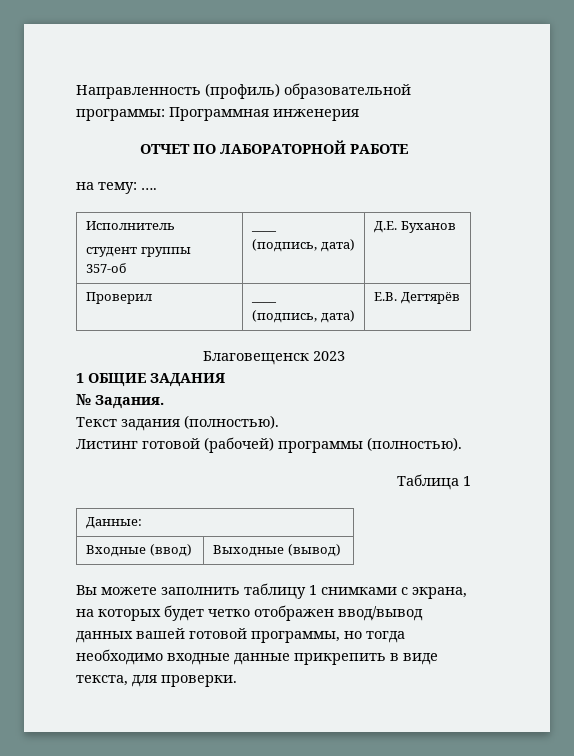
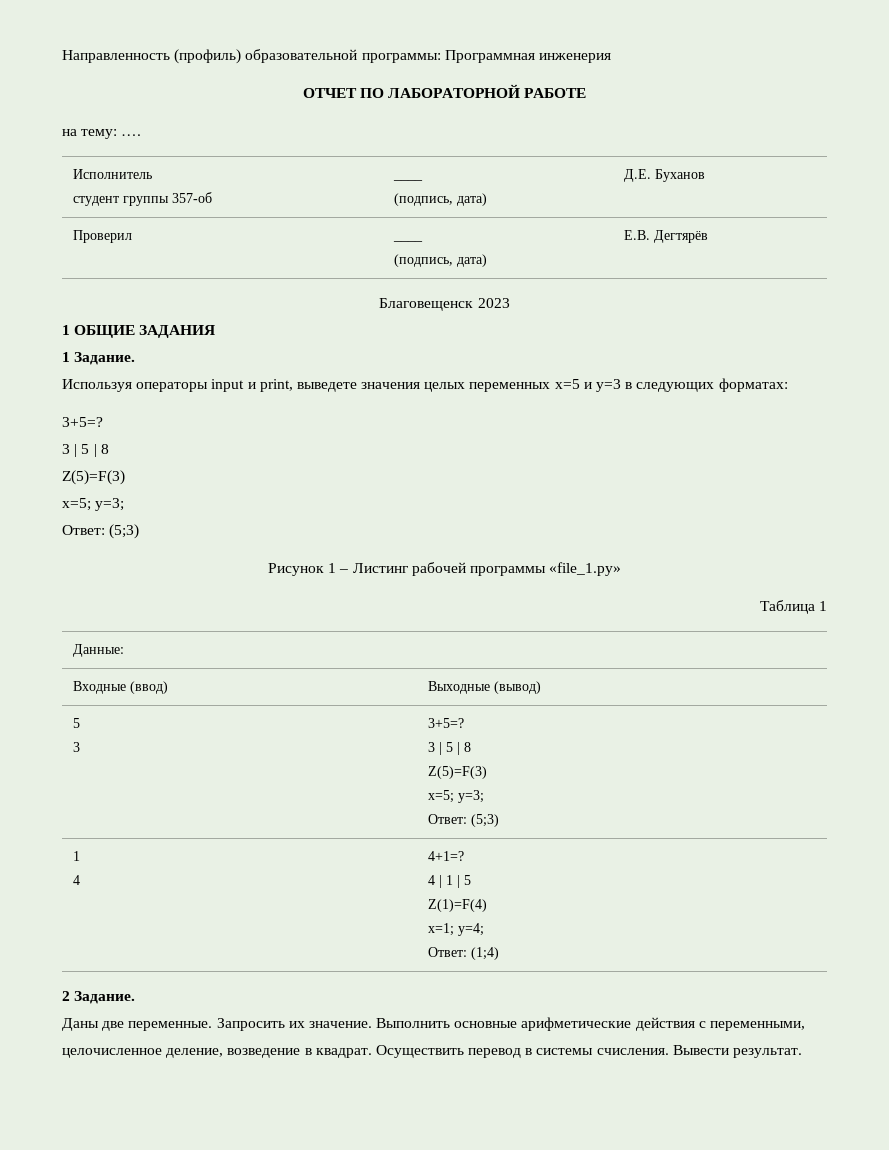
- № Задания.
- Текст задания (полностью).
- Листинг готовой (рабочей) программы (полностью).
+ 1 Задание.
+ Используя операторы input и print, выведете значения целых переменных x=5 и y=3 в следующих форматах:
+ 3+5=?
+ 3 | 5 | 8
+ Z(5)=F(3)
+ x=5; y=3;
+ Ответ: (5;3)
+ Рисунок 1 – Листинг рабочей программы «file_1.py»
  Входные (ввод) | Выходные (вывод)
- Вы можете заполнить таблицу 1 снимками с экрана, на которых будет четко отображен ввод/вывод данных вашей готовой программы, но тогда необходимо входные данные прикрепить в виде текста, для проверки.
+ 5
+ 3 | 3+5=?
+ 3 | 5 | 8
+ Z(5)=F(3)
+ x=5; y=3;
+ Ответ: (5;3)
+ 1
+ 4 | 4+1=?
+ 4 | 1 | 5
+ Z(1)=F(4)
+ x=1; y=4;
+ Ответ: (1;4)
+ 2 Задание.
+ Даны две переменные. Запросить их значение. Выполнить основные арифметические действия с переменными, целочисленное деление, возведение в квадрат. Осуществить перевод в системы счисления. Вывести результат.

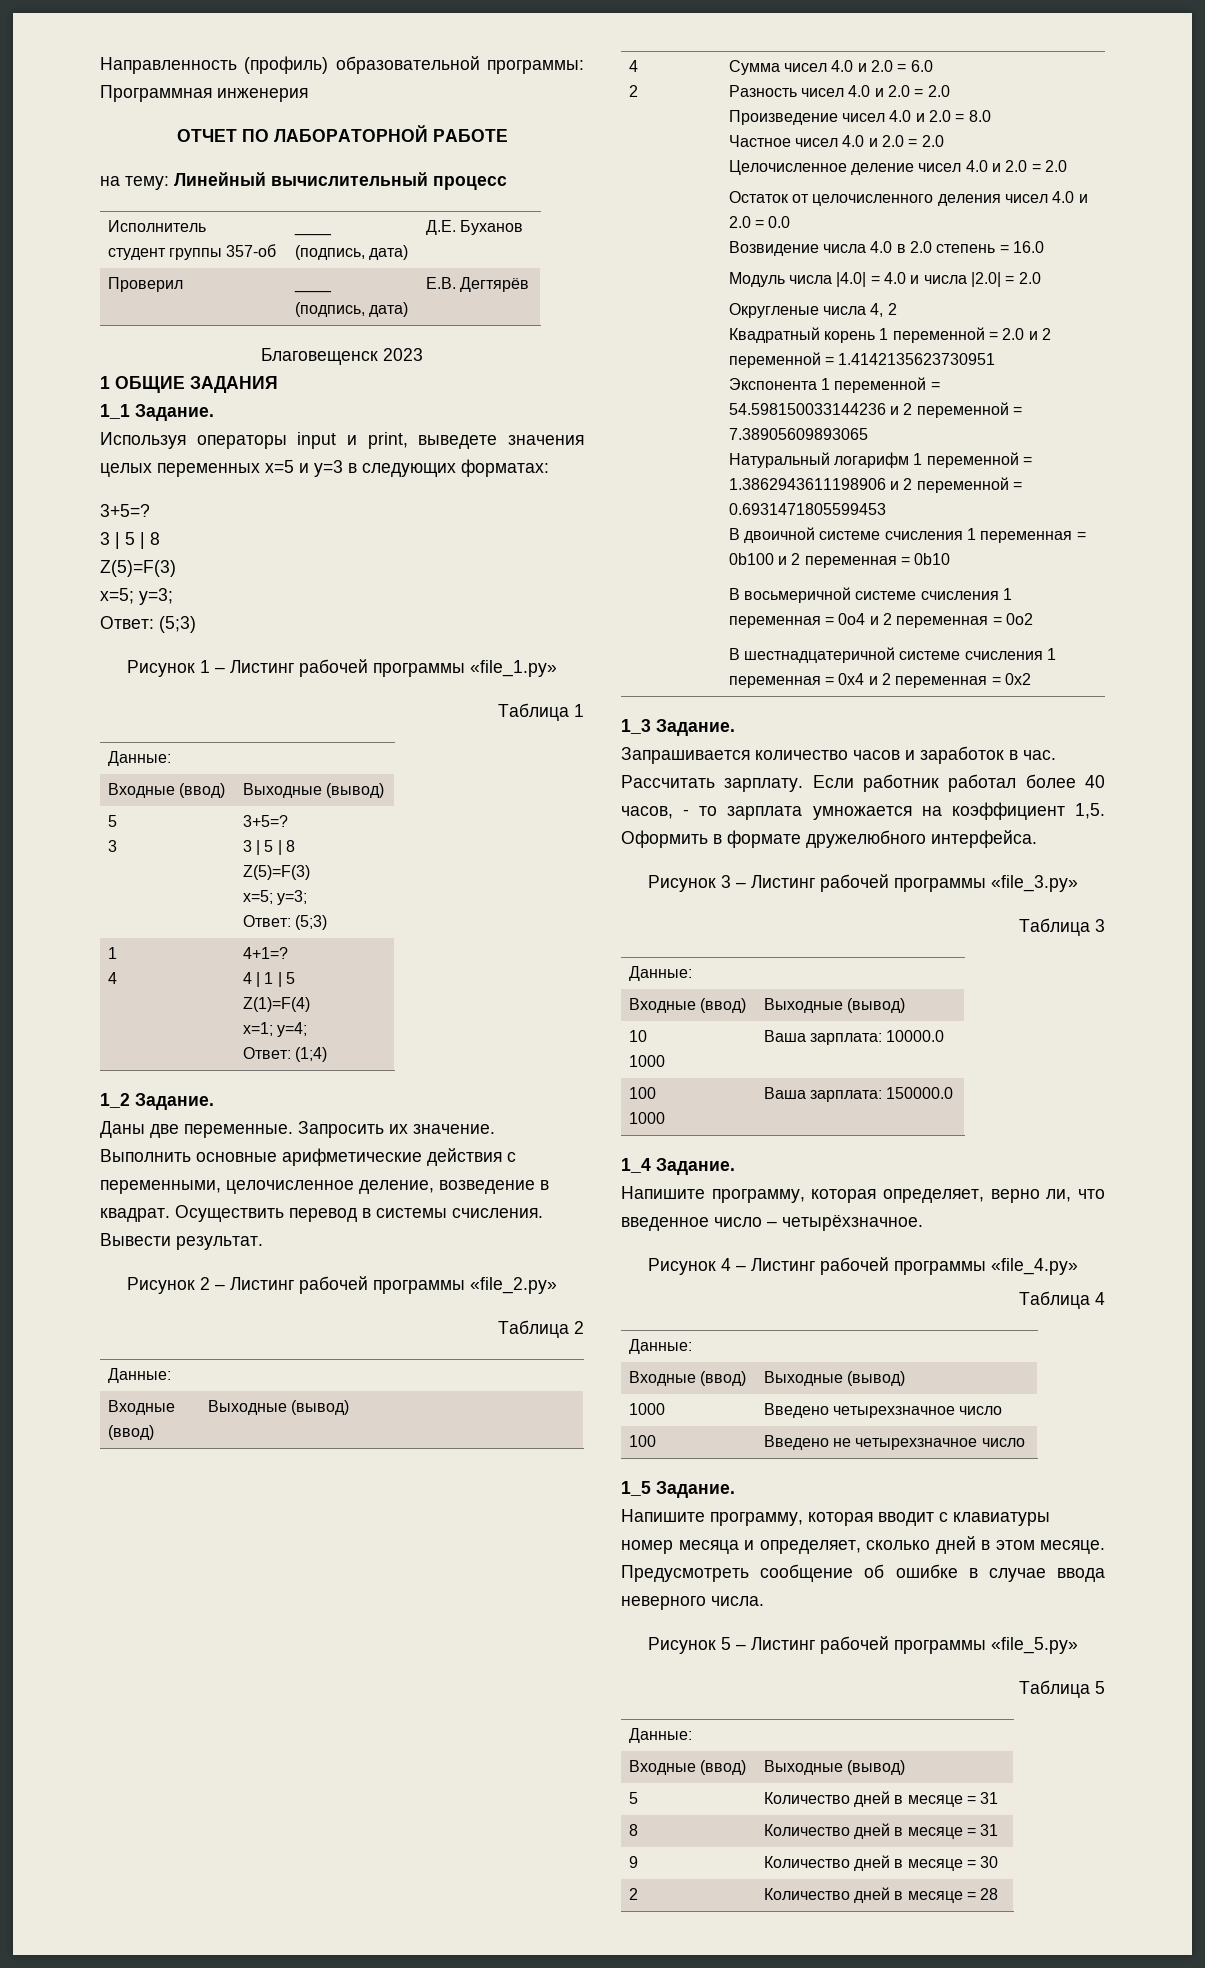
- на тему: ….
+ на тему: Линейный вычислительный процесс
- 1 Задание.
+ 1_1 Задание.
- 2 Задание.
+ 1_2 Задание.
+ Рисунок 2 – Листинг рабочей программы «file_2.py»
+ Таблица 2
+ Данные:
+ Входные (ввод) | Выходные (вывод)
+ 4
+ 2 | Сумма чисел 4.0 и 2.0 = 6.0
+ Разность чисел 4.0 и 2.0 = 2.0
+ Произведение чисел 4.0 и 2.0 = 8.0
+ Частное чисел 4.0 и 2.0 = 2.0
+ Целочисленное деление чисел 4.0 и 2.0 = 2.0
+ Остаток от целочисленного деления чисел 4.0 и 2.0 = 0.0
+ Возвидение числа 4.0 в 2.0 степень = 16.0
+ Модуль числа |4.0| = 4.0 и числа |2.0| = 2.0
+ Округленые числа 4, 2
+ Квадратный корень 1 переменной = 2.0 и 2 переменной = 1.4142135623730951
+ Экспонента 1 переменной = 54.598150033144236 и 2 переменной = 7.38905609893065
+ Натуральный логарифм 1 переменной = 1.3862943611198906 и 2 переменной = 0.6931471805599453
+ В двоичной системе счисления 1 переменная = 0b100 и 2 переменная = 0b10
+ В восьмеричной системе счисления 1 переменная = 0o4 и 2 переменная = 0o2
+ В шестнадцатеричной системе счисления 1 переменная = 0x4 и 2 переменная = 0x2
+ 1_3 Задание.
+ Запрашивается количество часов и заработок в час. Рассчитать зарплату. Если работник работал более 40 часов, - то зарплата умножается на коэффициент 1,5. Оформить в формате дружелюбного интерфейса.
+ Рисунок 3 – Листинг рабочей программы «file_3.py»
+ Таблица 3
+ Данные:
+ Входные (ввод) | Выходные (вывод)
+ 10
+ 1000 | Ваша зарплата: 10000.0
+ 100
+ 1000 | Ваша зарплата: 150000.0
+ 1_4 Задание.
+ Напишите программу, которая определяет, верно ли, что введенное число – четырёхзначное.
+ Рисунок 4 – Листинг рабочей программы «file_4.py»
+ Таблица 4
+ Данные:
+ Входные (ввод) | Выходные (вывод)
+ 1000 | Введено четырехзначное число
+ 100 | Введено не четырехзначное число
+ 1_5 Задание.
+ Напишите программу, которая вводит с клавиатуры номер месяца и определяет, сколько дней в этом месяце. Предусмотреть сообщение об ошибке в случае ввода неверного числа.
+ Рисунок 5 – Листинг рабочей программы «file_5.py»
+ Таблица 5
+ Данные:
+ Входные (ввод) | Выходные (вывод)
+ 5 | Количество дней в месяце = 31
+ 8 | Количество дней в месяце = 31
+ 9 | Количество дней в месяце = 30
+ 2 | Количество дней в месяце = 28

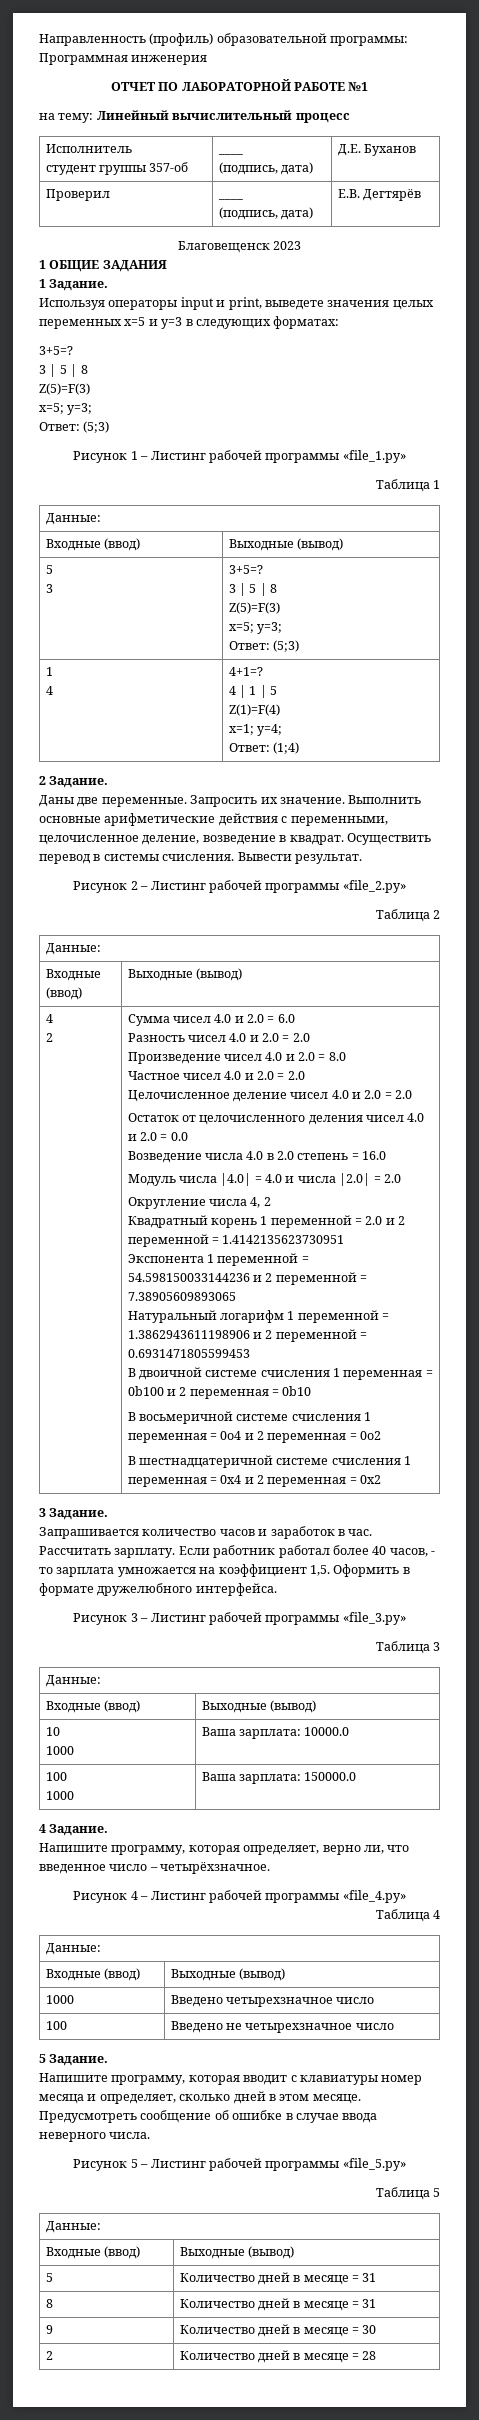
- ОТЧЕТ ПО ЛАБОРАТОРНОЙ РАБОТЕ
+ ОТЧЕТ ПО ЛАБОРАТОРНОЙ РАБОТЕ №1
- 1_1 Задание.
+ 1 Задание.
- 1_2 Задание.
+ 2 Задание.
- Возвидение числа 4.0 в 2.0 степень = 16.0
+ Возведение числа 4.0 в 2.0 степень = 16.0
- Округленые числа 4, 2
+ Округление числа 4, 2
- 1_3 Задание.
+ 3 Задание.
- 1_4 Задание.
+ 4 Задание.
- 1_5 Задание.
+ 5 Задание.

